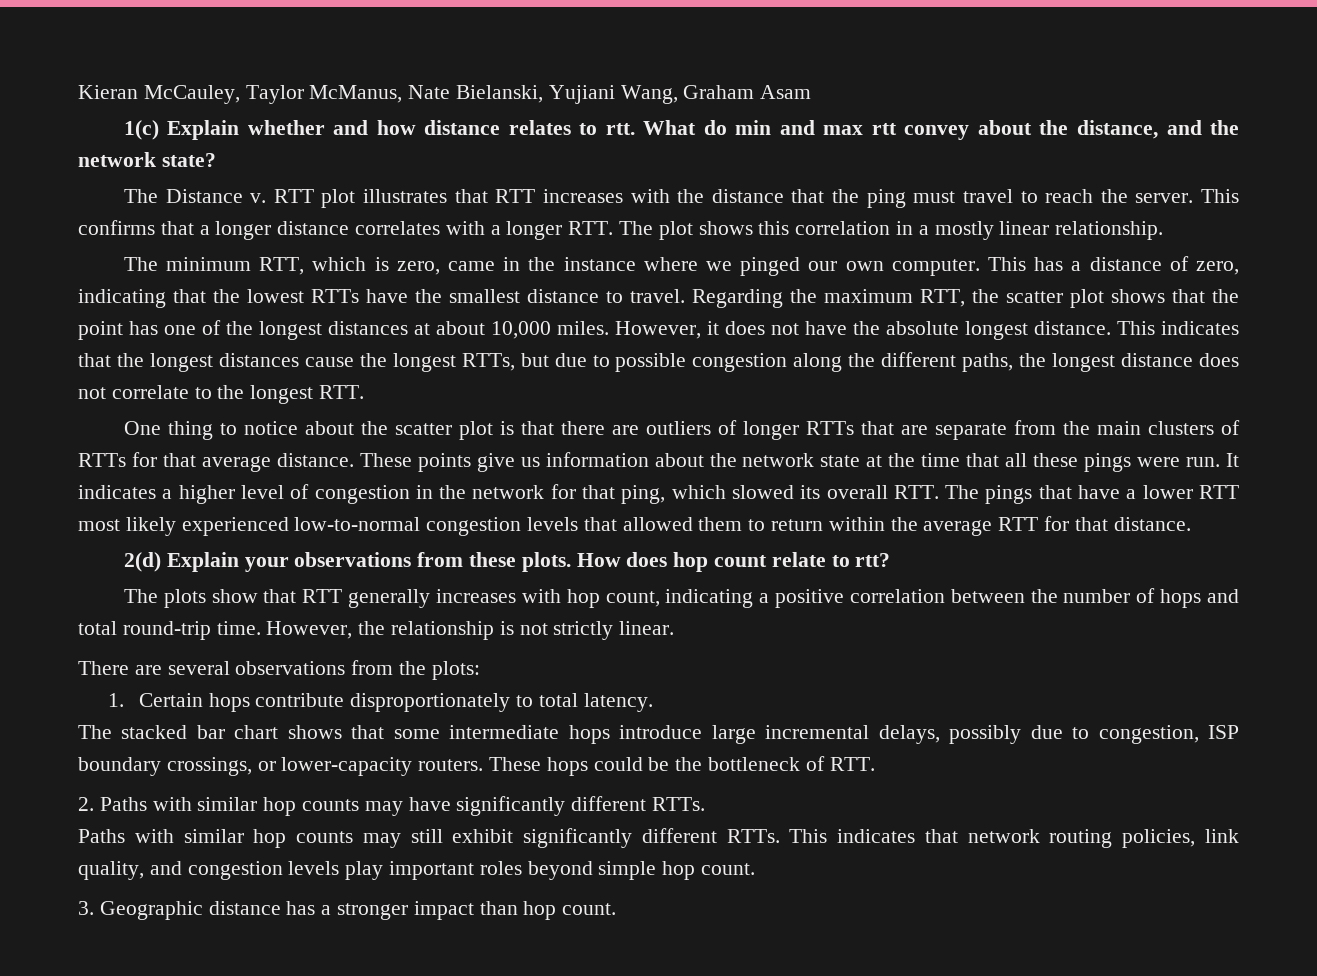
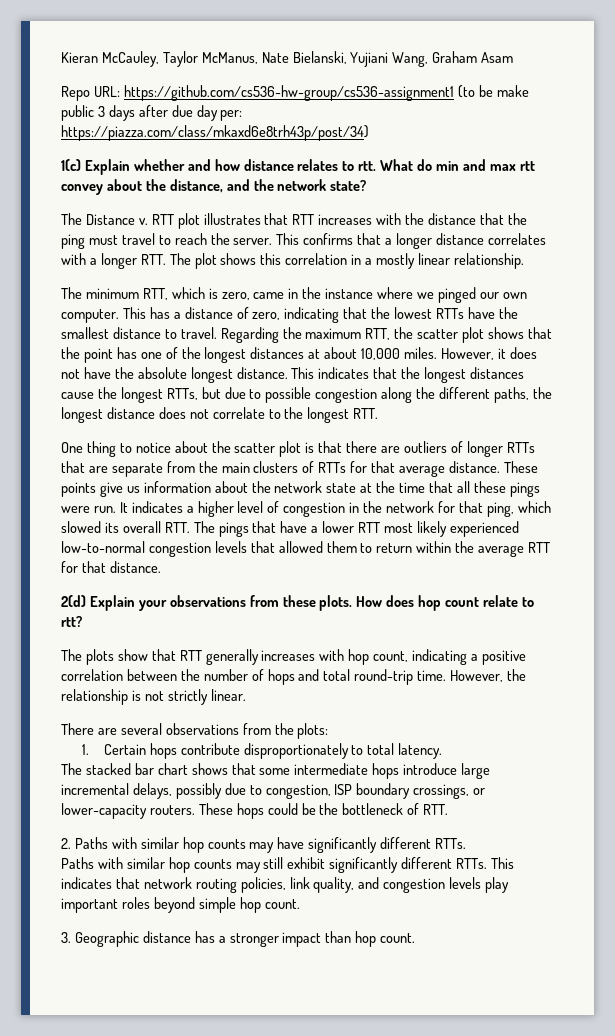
+ Repo URL: https://github.com/cs536-hw-group/cs536-assignment1 (to be make public 3 days after due day per: https://piazza.com/class/mkaxd6e8trh43p/post/34)

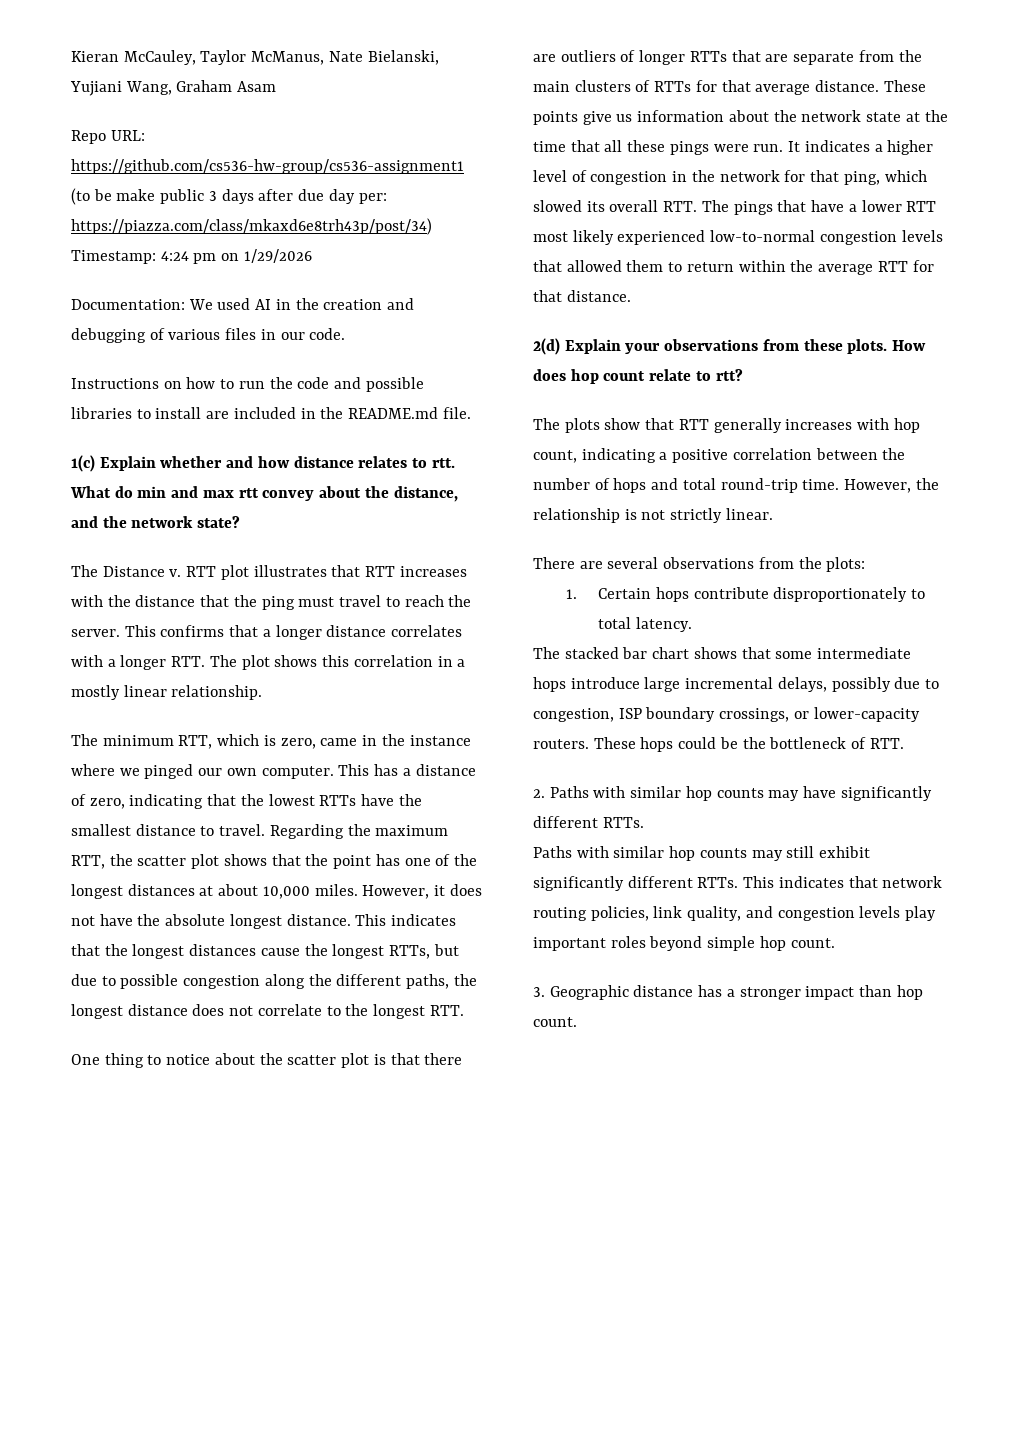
- Repo URL: https://github.com/cs536-hw-group/cs536-assignment1 (to be make public 3 days after due day per: https://piazza.com/class/mkaxd6e8trh43p/post/34)
+ Repo URL: https://github.com/cs536-hw-group/cs536-assignment1 (to be make public 3 days after due day per: https://piazza.com/class/mkaxd6e8trh43p/post/34) Timestamp: 4:24 pm on 1/29/2026
+ Documentation: We used AI in the creation and debugging of various files in our code.
+ Instructions on how to run the code and possible libraries to install are included in the README.md file.

